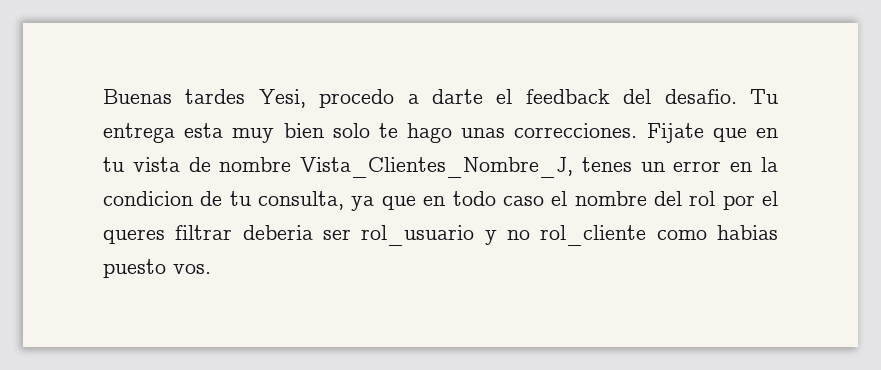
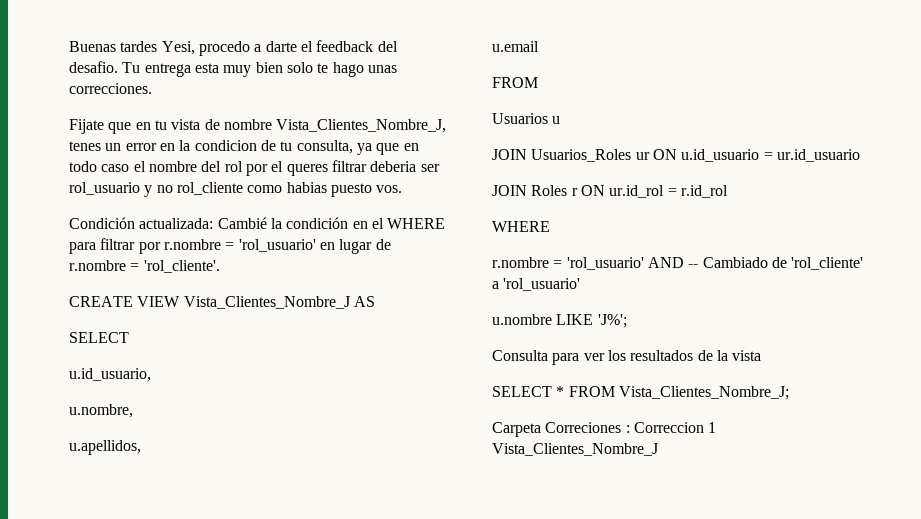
- Tu entrega esta muy bien solo te hago unas correcciones. Fijate que en tu vista de nombre Vista_Clientes_Nombre_J, tenes un error en la condicion de tu consulta, ya que en todo caso el nombre del rol por el queres filtrar deberia ser rol_usuario y no rol_cliente como habias puesto vos.
+ Tu entrega esta muy bien solo te hago unas correcciones.
+ Fijate que en tu vista de nombre Vista_Clientes_Nombre_J, tenes un error en la condicion de tu consulta, ya que en todo caso el nombre del rol por el queres filtrar deberia ser rol_usuario y no rol_cliente como habias puesto vos.
+ Condición actualizada: Cambié la condición en el WHERE para filtrar por r.nombre = 'rol_usuario' en lugar de r.nombre = 'rol_cliente'.
+ CREATE VIEW Vista_Clientes_Nombre_J AS
+ SELECT
+ u.id_usuario,
+ u.nombre,
+ u.apellidos,
+ u.email
+ FROM
+ Usuarios u
+ JOIN Usuarios_Roles ur ON u.id_usuario = ur.id_usuario
+ JOIN Roles r ON ur.id_rol = r.id_rol
+ WHERE
+ r.nombre = 'rol_usuario' AND -- Cambiado de 'rol_cliente' a 'rol_usuario'
+ u.nombre LIKE 'J%';
+ Consulta para ver los resultados de la vista
+ SELECT * FROM Vista_Clientes_Nombre_J;
+ Carpeta Correciones : Correccion 1 Vista_Clientes_Nombre_J

